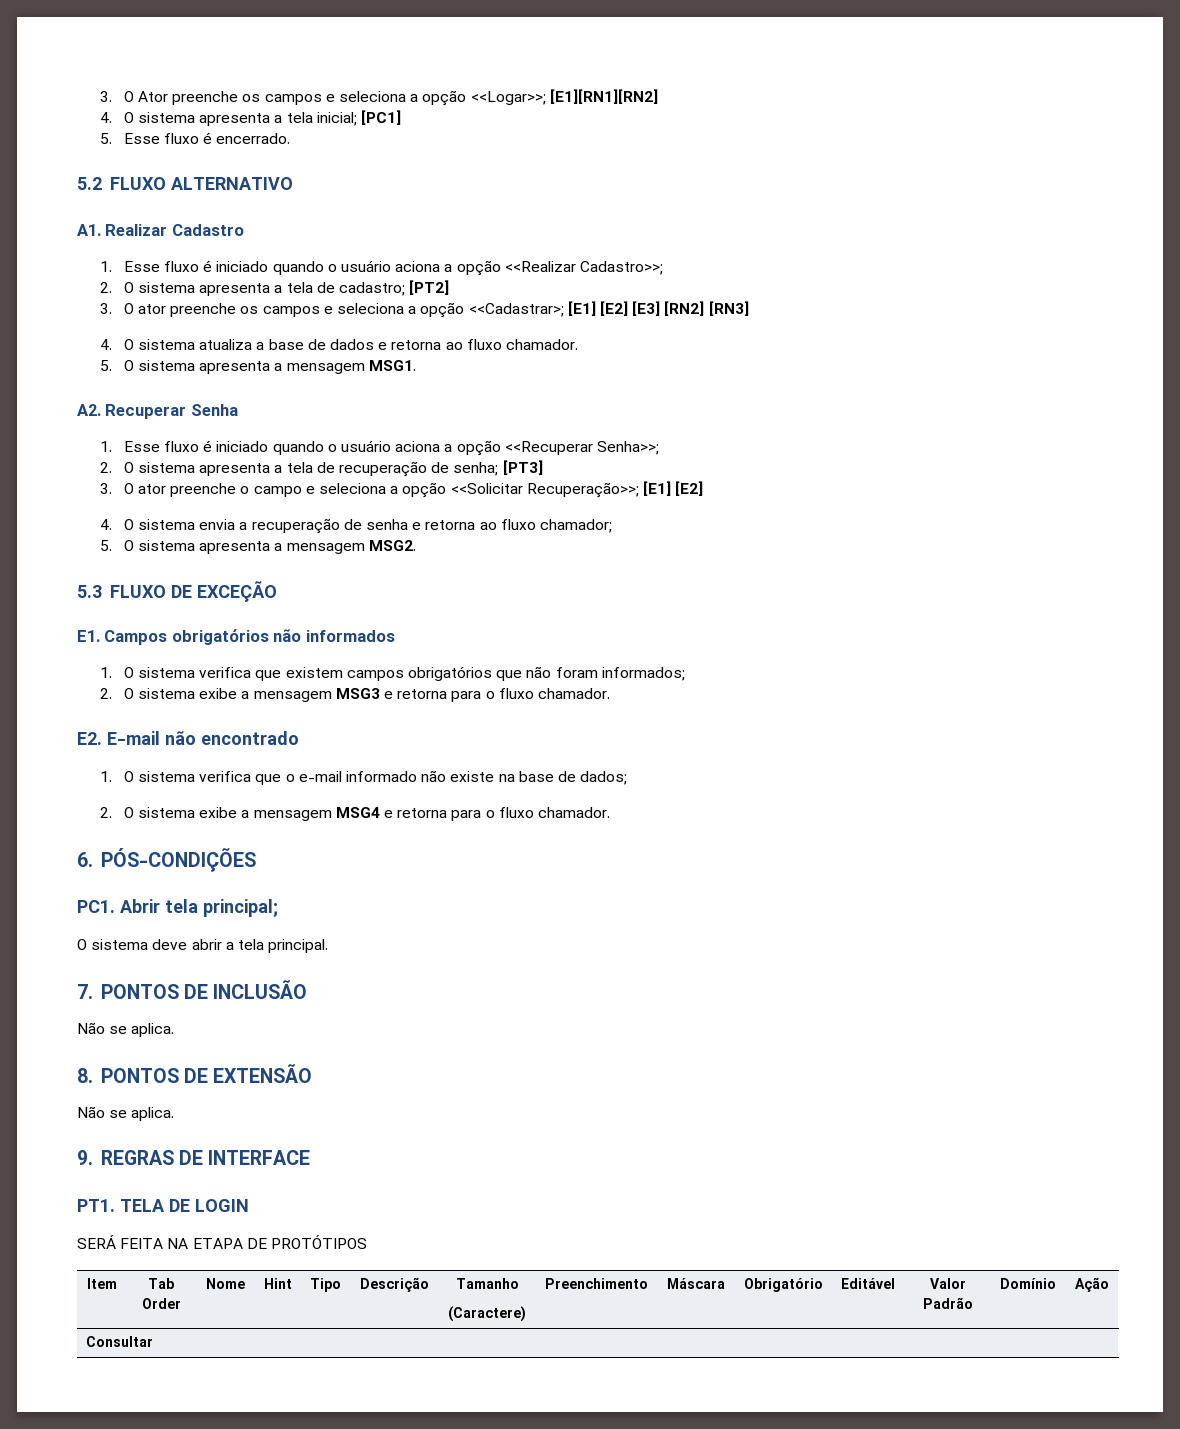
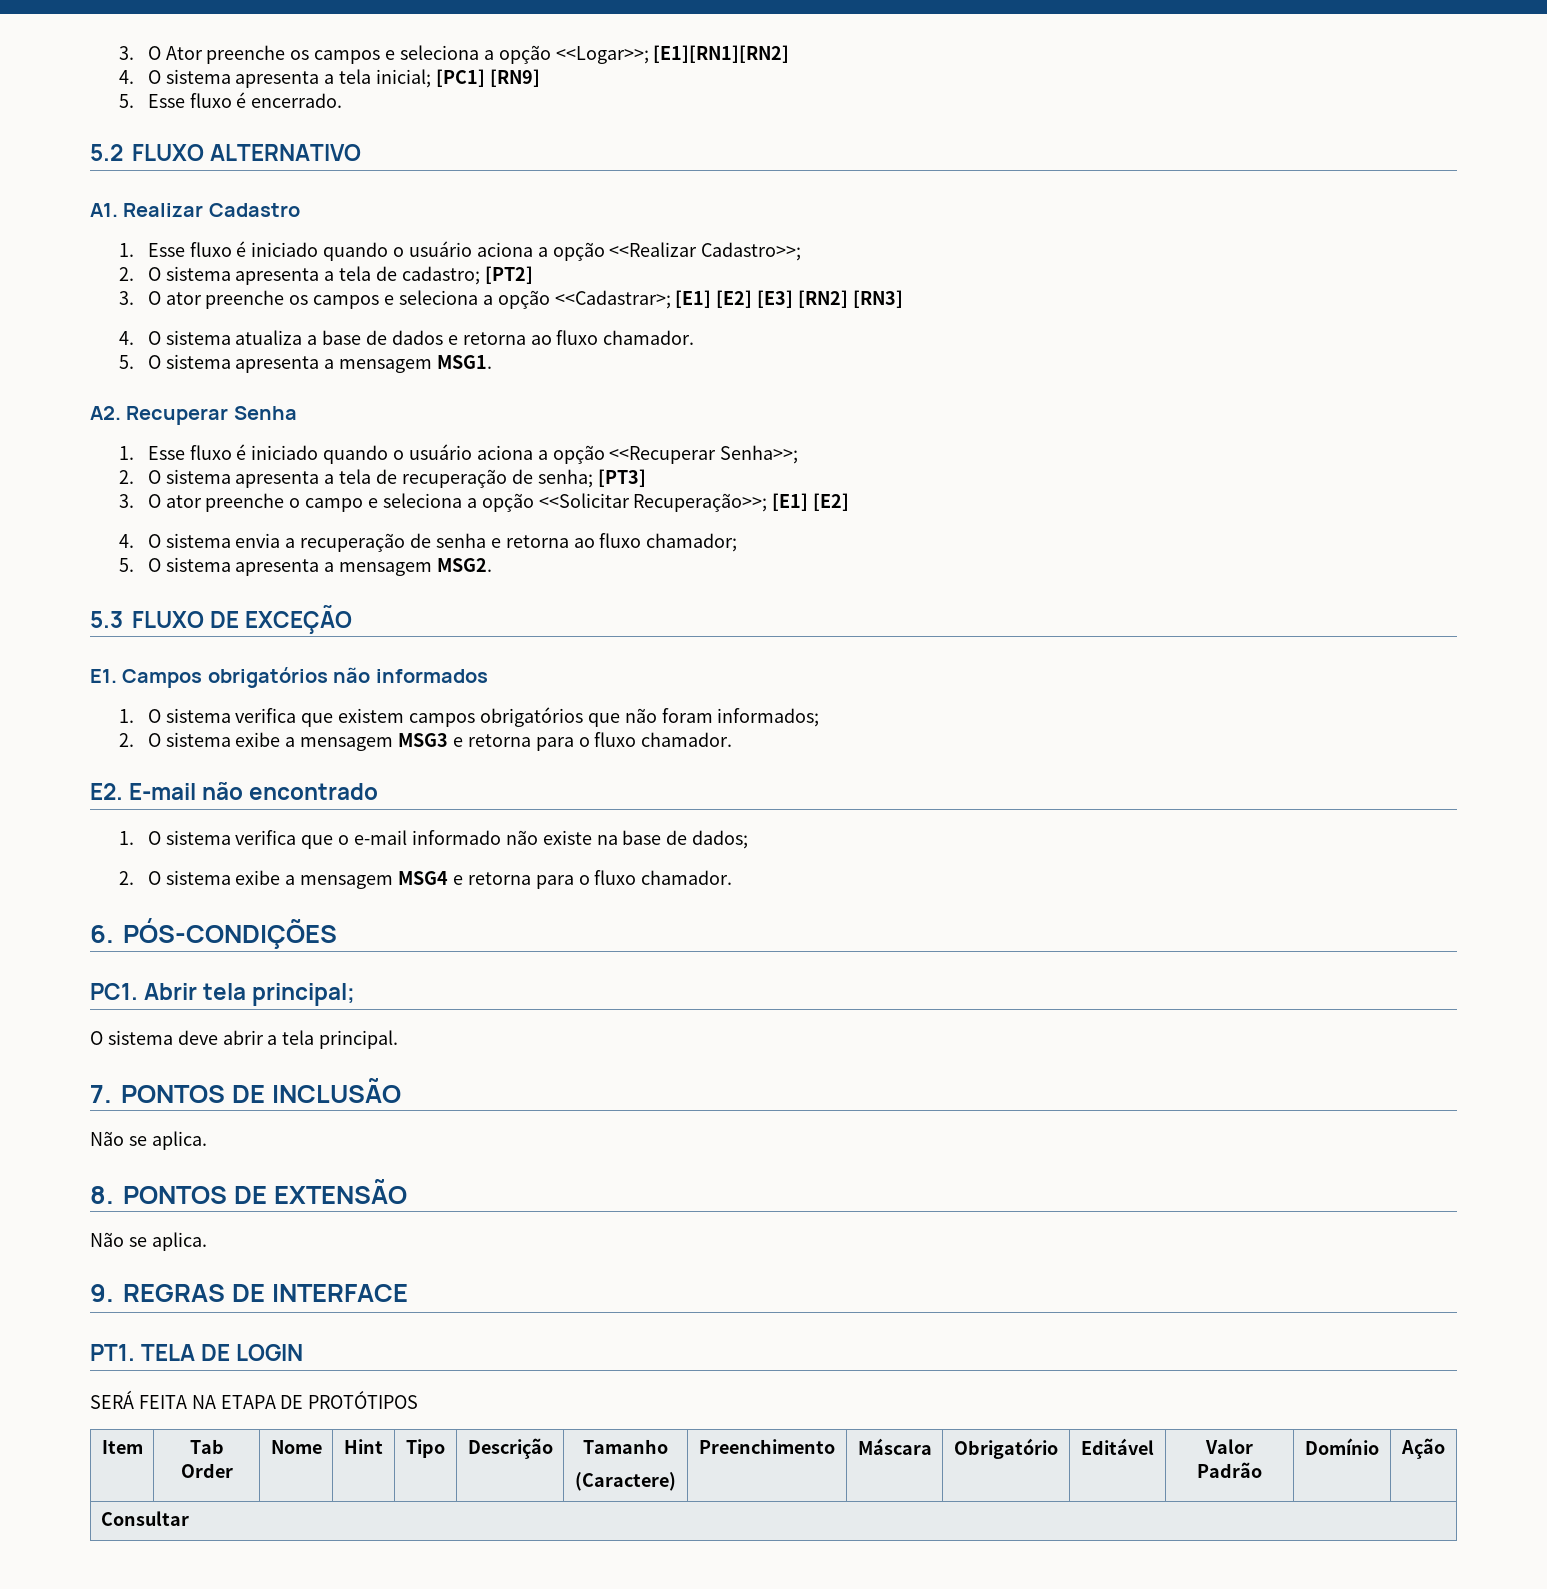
- 4. O sistema apresenta a tela inicial; [PC1]
+ 4. O sistema apresenta a tela inicial; [PC1] [RN9]

